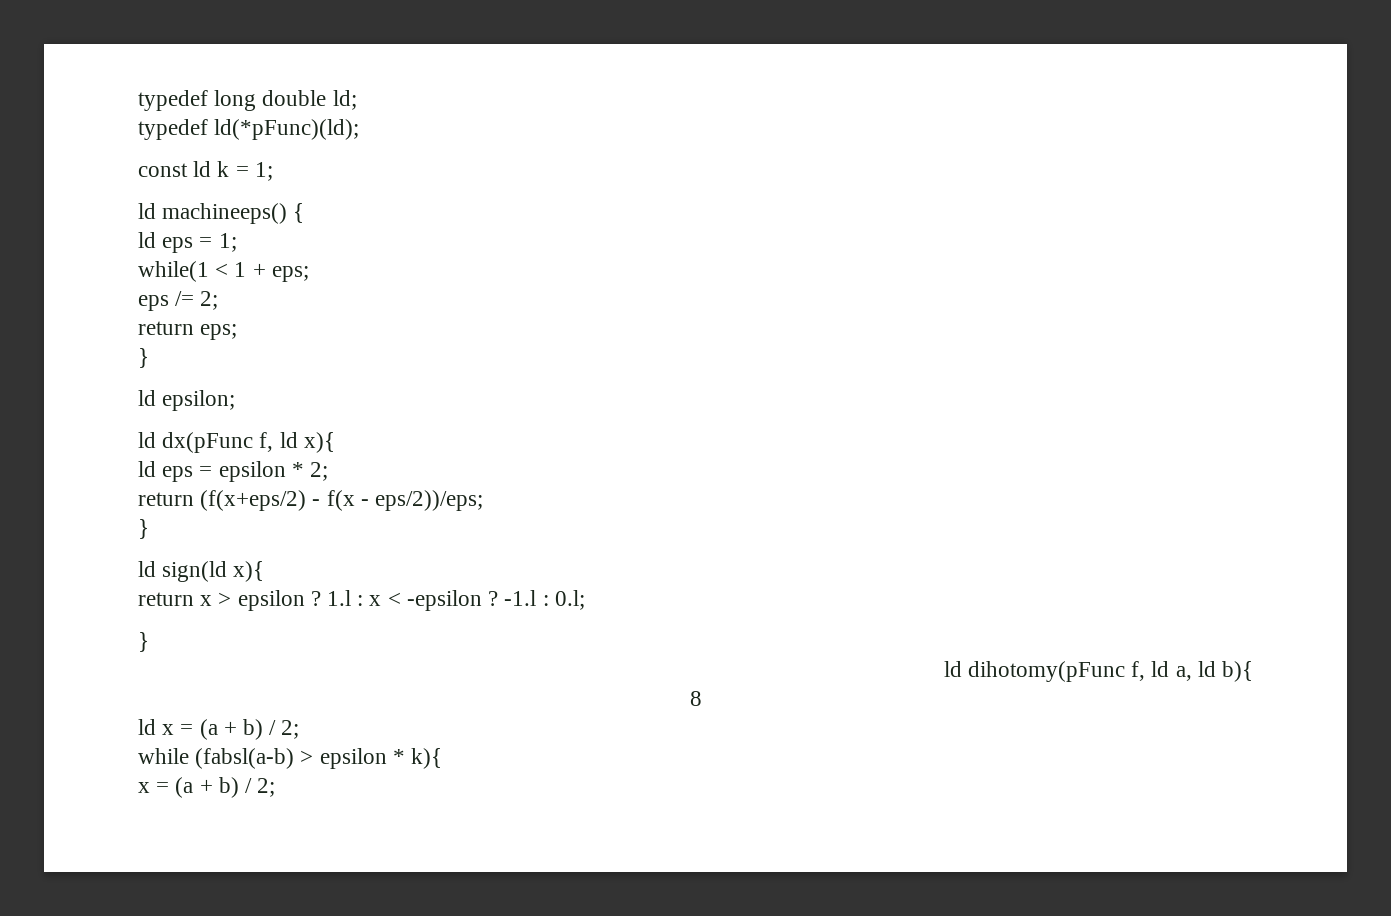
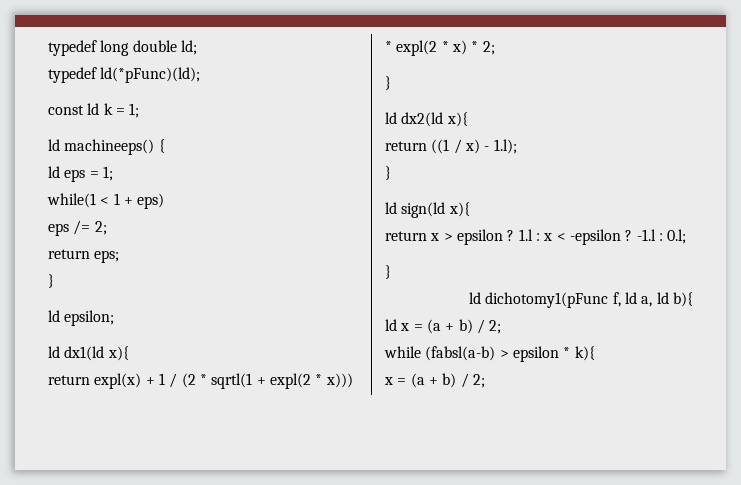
- while(1 < 1 + eps;
+ while(1 < 1 + eps)
- ld dx(pFunc f, ld x){
- ld eps = epsilon * 2;
- return (f(x+eps/2) - f(x - eps/2))/eps;
+ ld dx1(ld x){
+ return expl(x) + 1 / (2 * sqrtl(1 + expl(2 * x))) * expl(2 * x) * 2;
+ }
+ ld dx2(ld x){
+ return ((1 / x) - 1.l);
- ld dihotomy(pFunc f, ld a, ld b){
+ ld dichotomy1(pFunc f, ld a, ld b){
- 8

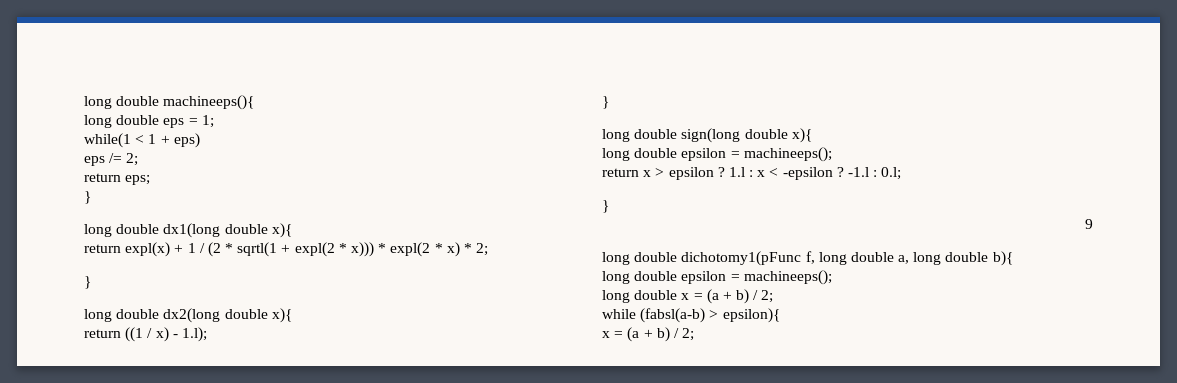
- typedef long double ld;
- typedef ld(*pFunc)(ld);
- const ld k = 1;
- ld machineeps() {
- ld eps = 1;
+ long double machineeps(){
+ long double eps = 1;
- ld epsilon;
- ld dx1(ld x){
+ long double dx1(long double x){
- ld dx2(ld x){
+ long double dx2(long double x){
- ld sign(ld x){
+ long double sign(long double x){
+ long double epsilon = machineeps();
- ld dichotomy1(pFunc f, ld a, ld b){
- ld x = (a + b) / 2;
+ 9
+ long double dichotomy1(pFunc f, long double a, long double b){
+ long double epsilon = machineeps();
+ long double x = (a + b) / 2;
- while (fabsl(a-b) > epsilon * k){
+ while (fabsl(a-b) > epsilon){

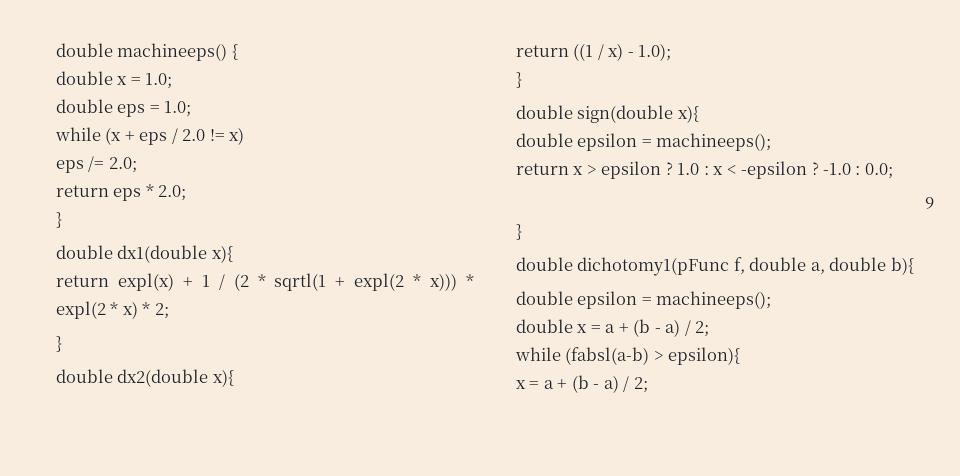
- long double machineeps(){
- long double eps = 1;
- while(1 < 1 + eps)
+ double machineeps() {
+ double x = 1.0;
+ double eps = 1.0;
+ while (x + eps / 2.0 != x)
- eps /= 2;
- return eps;
+ eps /= 2.0;
+ return eps * 2.0;
  }
- long double dx1(long double x){
+ double dx1(double x){
- long double dx2(long double x){
+ double dx2(double x){
- return ((1 / x) - 1.l);
+ return ((1 / x) - 1.0);
  }
- long double sign(long double x){
- long double epsilon = machineeps();
+ double sign(double x){
+ double epsilon = machineeps();
- 1.l : x < -epsilon ?
+ 1.0 : x < -epsilon ?
- -1.l : 0.l;
+ -1.0 : 0.0;
+ 9
  }
- 9
- long double dichotomy1(pFunc f, long double a, long double b){
- long double epsilon = machineeps();
- long double x = (a + b) / 2;
+ double dichotomy1(pFunc f, double a, double b){
+ double epsilon = machineeps();
+ double x = a + (b - a) / 2;
  while (fabsl(a-b) > epsilon){
- x = (a + b) / 2;
+ x = a + (b - a) / 2;

